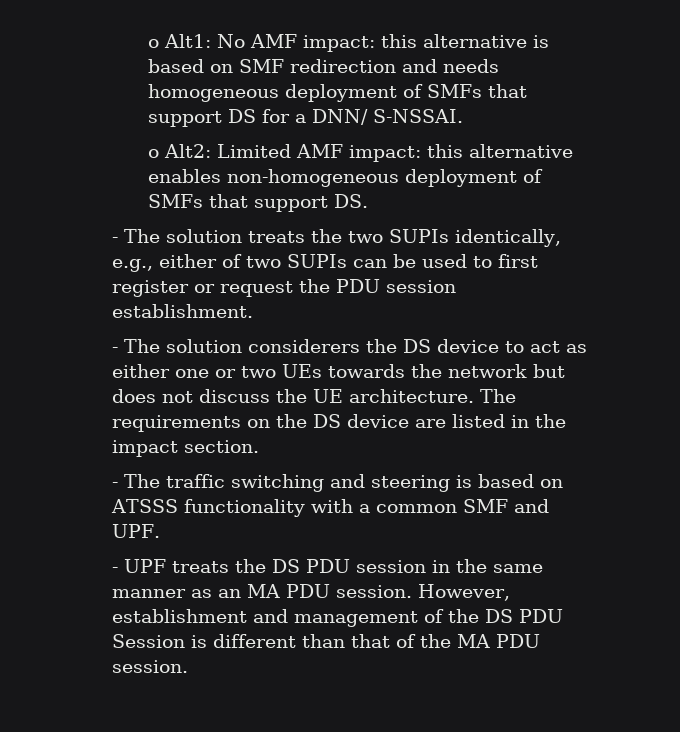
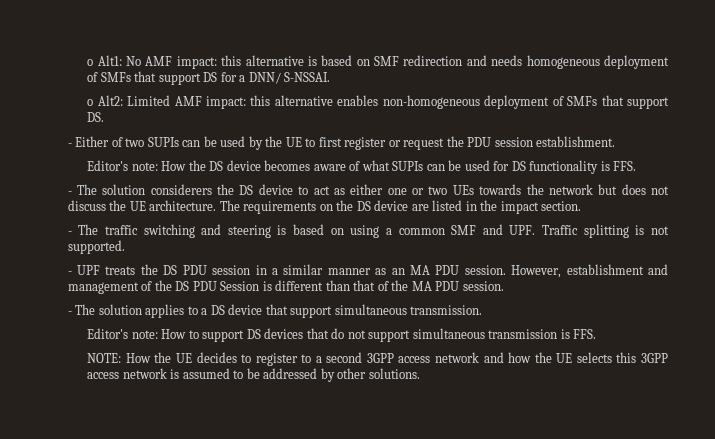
- - The solution treats the two SUPIs identically, e.g., either of two SUPIs can be used to first register or request the PDU session establishment.
+ - Either of two SUPIs can be used by the UE to first register or request the PDU session establishment.
+ Editor's note: How the DS device becomes aware of what SUPIs can be used for DS functionality is FFS.
- - The traffic switching and steering is based on ATSSS functionality with a common SMF and UPF.
+ - The traffic switching and steering is based on using a common SMF and UPF. Traffic splitting is not supported.
- - UPF treats the DS PDU session in the same manner as an MA PDU session.
+ - UPF treats the DS PDU session in a similar manner as an MA PDU session.
+ - The solution applies to a DS device that support simultaneous transmission.
+ Editor's note: How to support DS devices that do not support simultaneous transmission is FFS.
+ NOTE: How the UE decides to register to a second 3GPP access network and how the UE selects this 3GPP access network is assumed to be addressed by other solutions.

